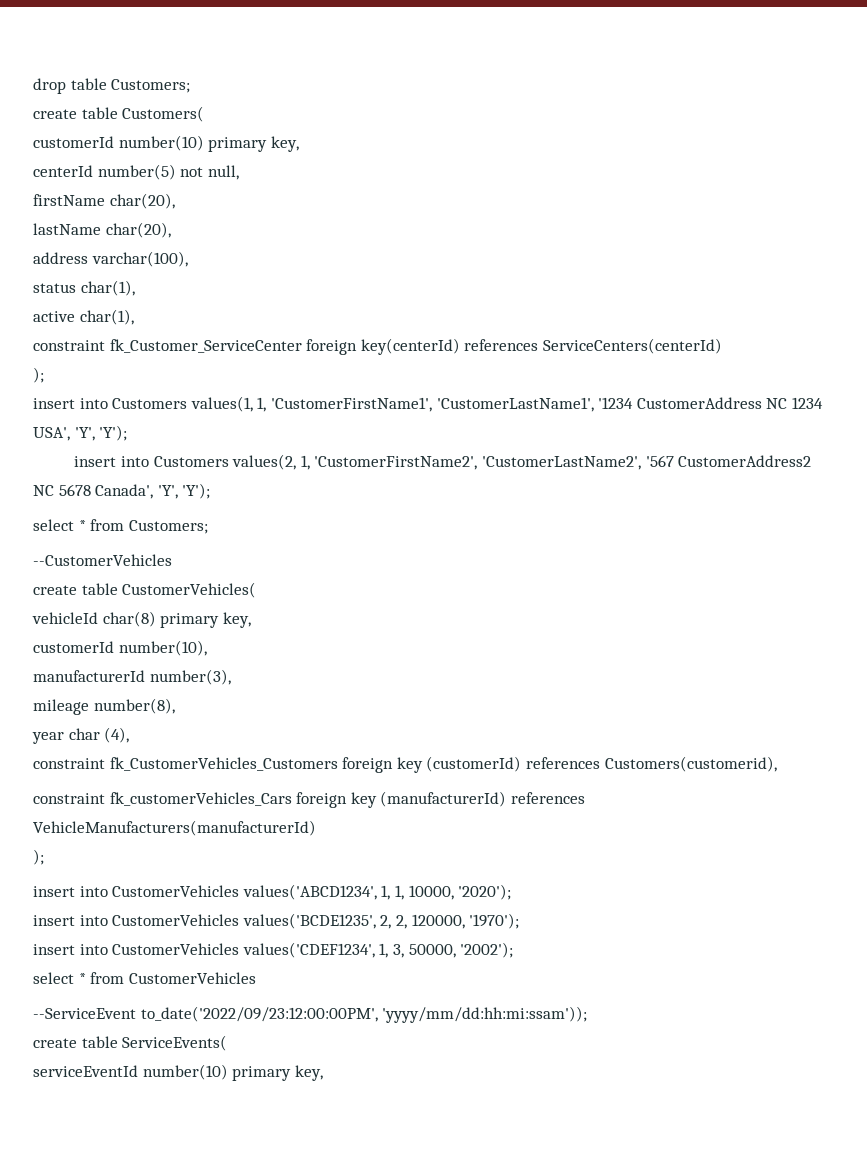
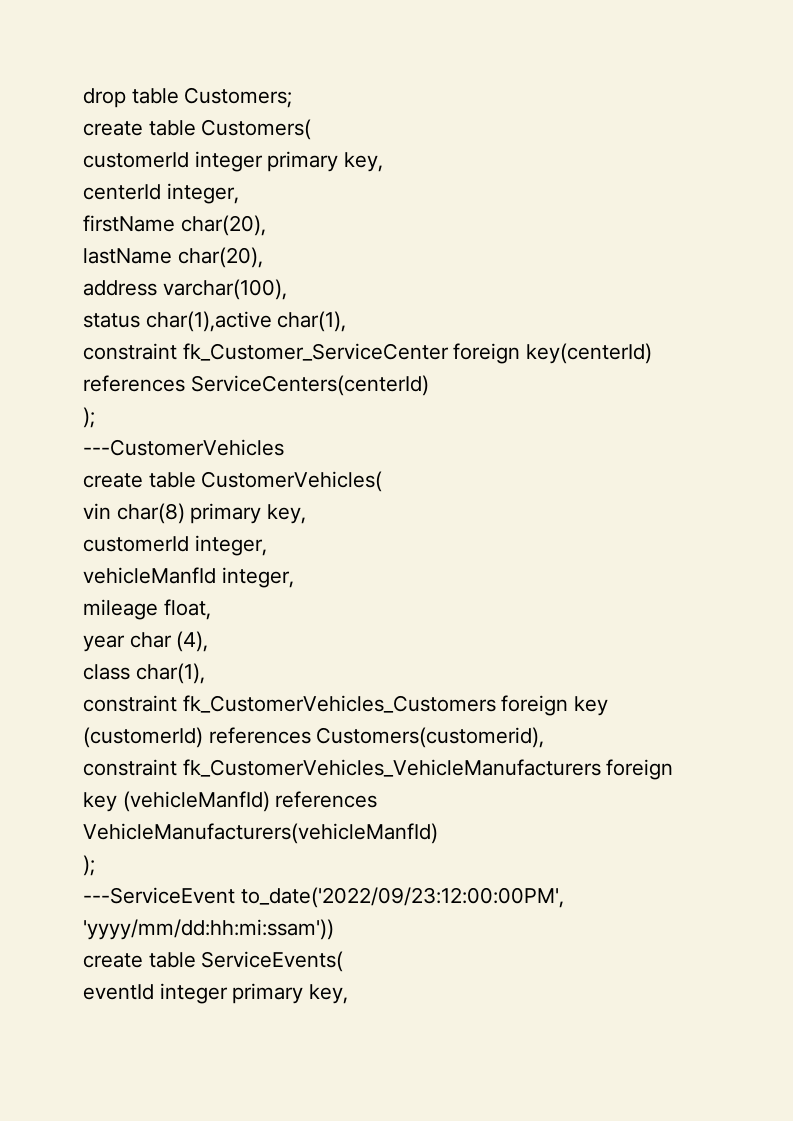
- customerId number(10) primary key,
+ customerId integer primary key,
- centerId number(5) not null,
+ centerId integer,
- status char(1),
- active char(1),
+ status char(1),active char(1),
- insert into Customers values(1, 1, 'CustomerFirstName1', 'CustomerLastName1', '1234 CustomerAddress NC 1234 USA', 'Y', 'Y');
- insert into Customers values(2, 1, 'CustomerFirstName2', 'CustomerLastName2', '567 CustomerAddress2 NC 5678 Canada', 'Y', 'Y');
- select * from Customers;
- --CustomerVehicles
+ ---CustomerVehicles
- vehicleId char(8) primary key,
+ vin char(8) primary key,
- customerId number(10),
- manufacturerId number(3),
+ customerId integer,
+ vehicleManfId integer,
- mileage number(8),
+ mileage float,
+ class char(1),
- constraint fk_customerVehicles_Cars foreign key (manufacturerId) references VehicleManufacturers(manufacturerId)
+ constraint fk_CustomerVehicles_VehicleManufacturers foreign key (vehicleManfId) references VehicleManufacturers(vehicleManfId)
  );
- insert into CustomerVehicles values('ABCD1234', 1, 1, 10000, '2020');
- insert into CustomerVehicles values('BCDE1235', 2, 2, 120000, '1970');
- insert into CustomerVehicles values('CDEF1234', 1, 3, 50000, '2002');
- select * from CustomerVehicles
- --ServiceEvent to_date('2022/09/23:12:00:00PM', 'yyyy/mm/dd:hh:mi:ssam'));
+ ---ServiceEvent to_date('2022/09/23:12:00:00PM', 'yyyy/mm/dd:hh:mi:ssam'))
- serviceEventId number(10) primary key,
+ eventId integer primary key,

